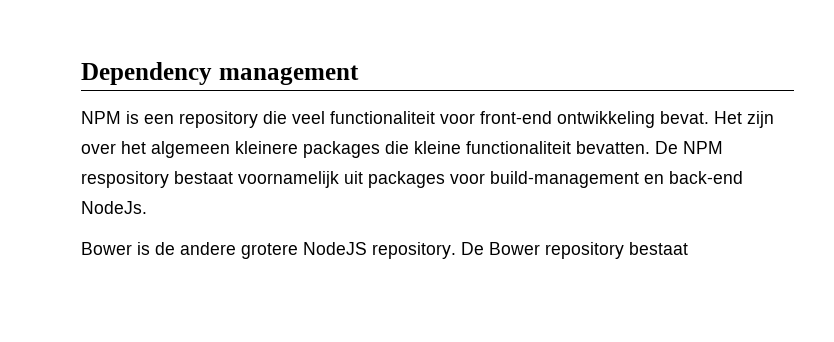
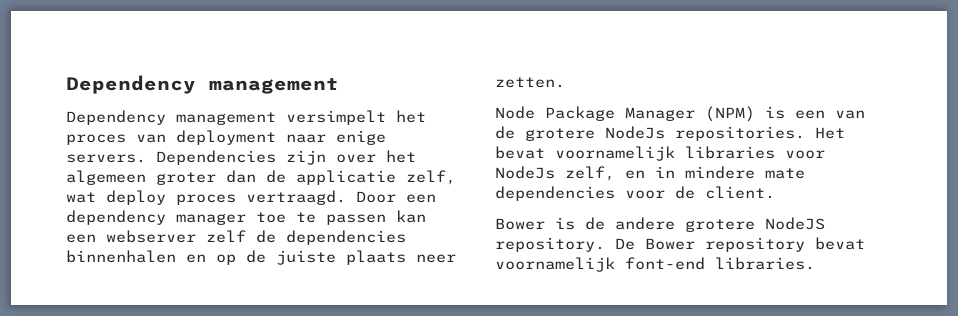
- NPM is een repository die veel functionaliteit voor front-end ontwikkeling bevat. Het zijn over het algemeen kleinere packages die kleine functionaliteit bevatten. De NPM respository bestaat voornamelijk uit packages voor build-management en back-end NodeJs.
+ Dependency management versimpelt het proces van deployment naar enige servers. Dependencies zijn over het algemeen groter dan de applicatie zelf, wat deploy proces vertraagd. Door een dependency manager toe te passen kan een webserver zelf de dependencies binnenhalen en op de juiste plaats neer zetten.
+ Node Package Manager (NPM) is een van de grotere NodeJs repositories. Het bevat voornamelijk libraries voor NodeJs zelf, en in mindere mate dependencies voor de client.
- De Bower repository bestaat
+ De Bower repository bevat voornamelijk font-end libraries.

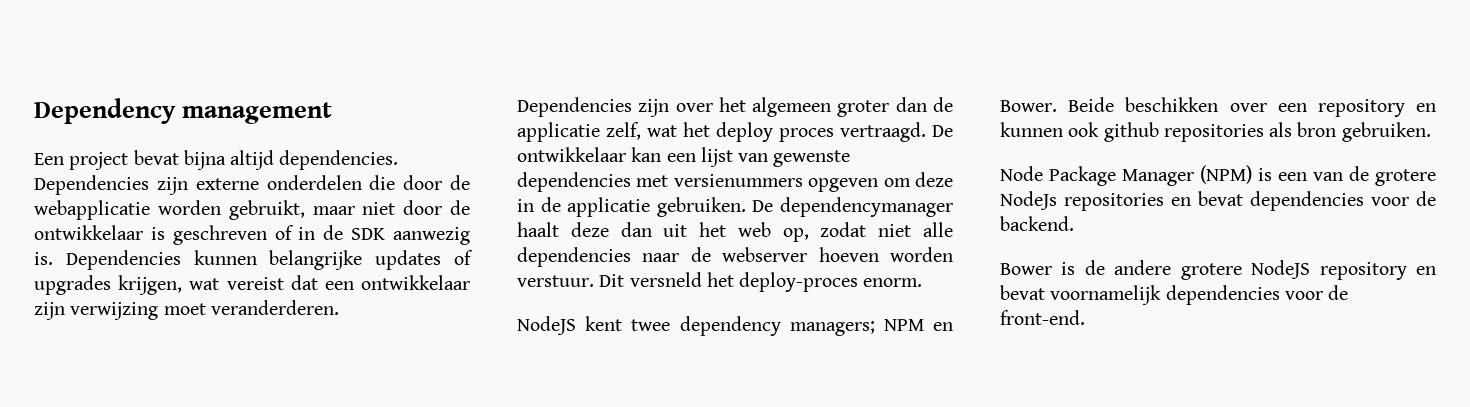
- Dependency management versimpelt het proces van deployment naar enige servers. Dependencies zijn over het algemeen groter dan de applicatie zelf, wat deploy proces vertraagd.
+ Een project bevat bijna altijd dependencies. Dependencies zijn externe onderdelen die door de webapplicatie worden gebruikt, maar niet door de ontwikkelaar is geschreven of in de SDK aanwezig is. Dependencies kunnen belangrijke updates of upgrades krijgen, wat vereist dat een ontwikkelaar zijn verwijzing moet veranderderen.
+ Dependencies zijn over het algemeen groter dan de applicatie zelf, wat het deploy proces vertraagd.
- Door een dependency manager toe te passen kan een webserver zelf de dependencies binnenhalen en op de juiste plaats neer zetten.
+ De ontwikkelaar kan een lijst van gewenste dependencies met versienummers opgeven om deze in de applicatie gebruiken. De dependencymanager haalt deze dan uit het web op, zodat niet alle dependencies naar de webserver hoeven worden verstuur. Dit versneld het deploy-proces enorm.
+ NodeJS kent twee dependency managers; NPM en Bower. Beide beschikken over een repository en kunnen ook github repositories als bron gebruiken.
- Node Package Manager (NPM) is een van de grotere NodeJs repositories. Het bevat voornamelijk libraries voor NodeJs zelf, en in mindere mate dependencies voor de client.
+ Node Package Manager (NPM) is een van de grotere NodeJs repositories en bevat dependencies voor de backend.
- Bower is de andere grotere NodeJS repository. De Bower repository bevat voornamelijk font-end libraries.
+ Bower is de andere grotere NodeJS repository en bevat voornamelijk dependencies voor de front-end.

